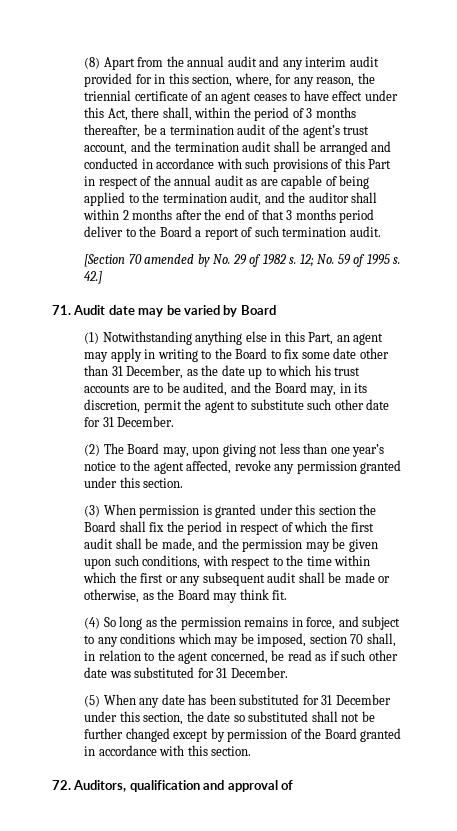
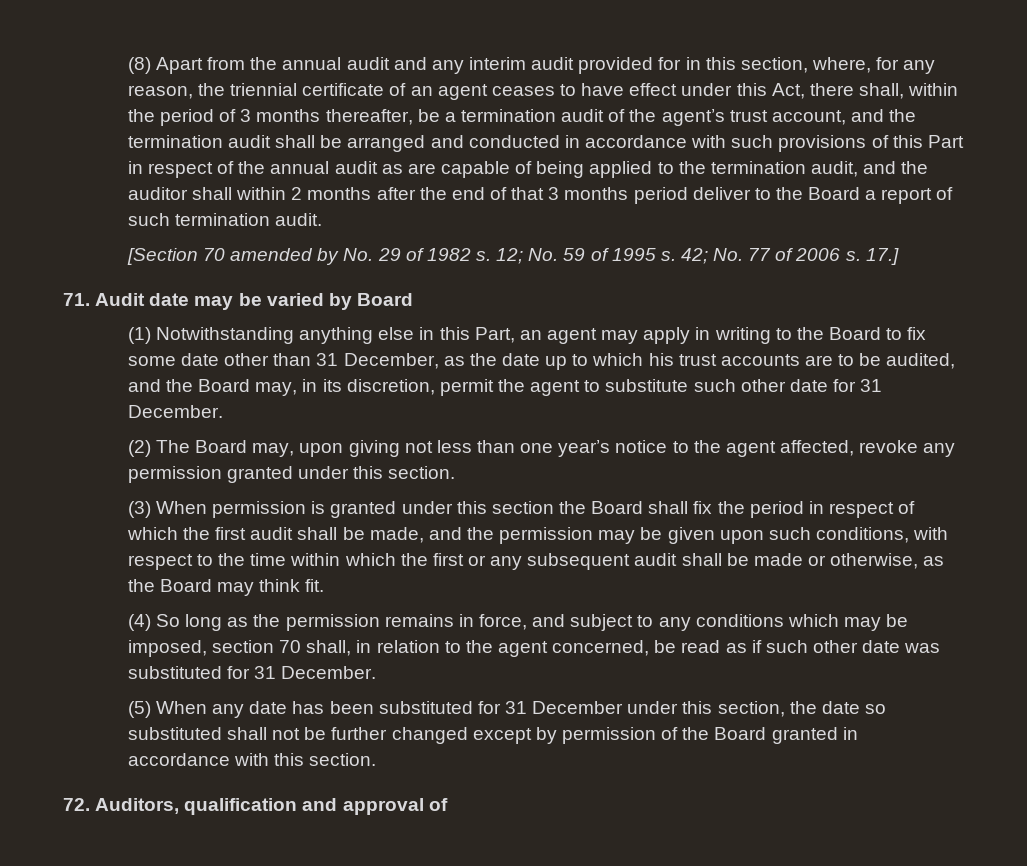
- 42.]
+ 42; No. 77 of 2006 s. 17.]

